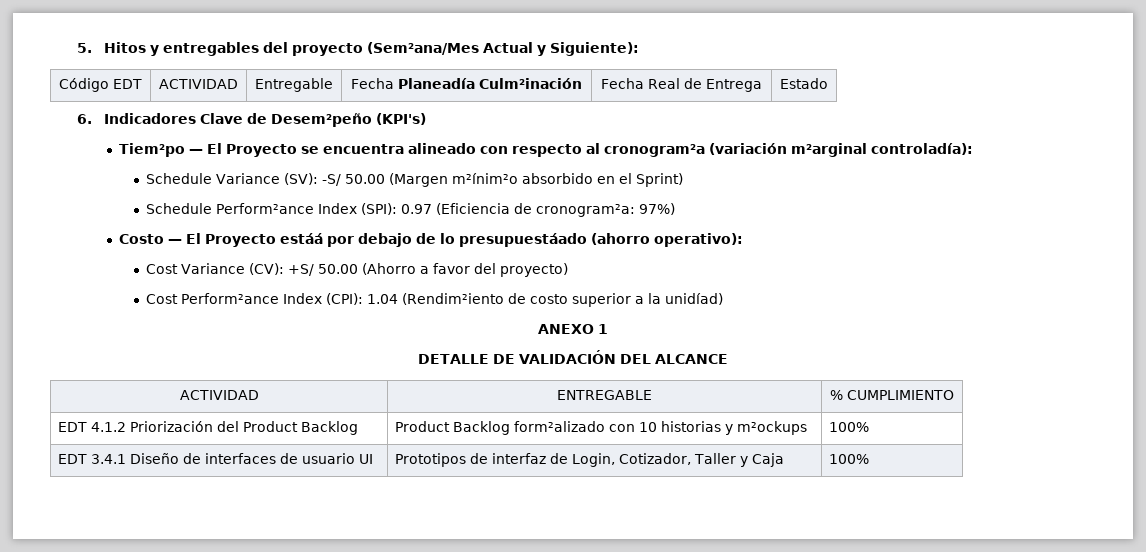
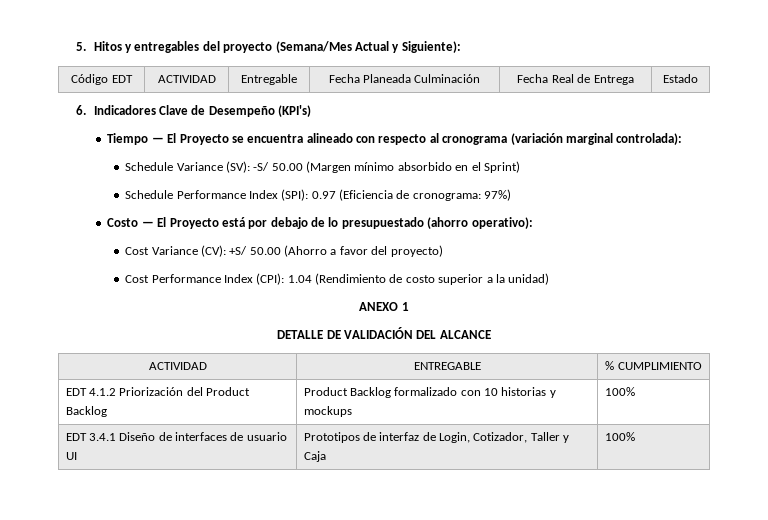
- 5. Hitos y entregables del proyecto (Sem²ana/Mes Actual y Siguiente):
+ 5. Hitos y entregables del proyecto (Semana/Mes Actual y Siguiente):
- Código EDT | ACTIVIDAD | Entregable | Fecha Planeadía Culm²inación | Fecha Real de Entrega | Estado
+ Código EDT | ACTIVIDAD | Entregable | Fecha Planeada Culminación | Fecha Real de Entrega | Estado
- 6. Indicadores Clave de Desem²peño (KPI's)
+ 6. Indicadores Clave de Desempeño (KPI's)
- Tiem²po — El Proyecto se encuentra alineado con respecto al cronogram²a (variación m²arginal controladía):
+ Tiempo — El Proyecto se encuentra alineado con respecto al cronograma (variación marginal controlada):
- Schedule Variance (SV): -S/ 50.00 (Margen m²ínim²o absorbido en el Sprint)
+ Schedule Variance (SV): -S/ 50.00 (Margen mínimo absorbido en el Sprint)
- Schedule Perform²ance Index (SPI): 0.97 (Eficiencia de cronogram²a: 97%)
+ Schedule Performance Index (SPI): 0.97 (Eficiencia de cronograma: 97%)
- Costo — El Proyecto estáá por debajo de lo presupuestáado (ahorro operativo):
+ Costo — El Proyecto está por debajo de lo presupuestado (ahorro operativo):
- Cost Perform²ance Index (CPI): 1.04 (Rendim²iento de costo superior a la unidíad)
+ Cost Performance Index (CPI): 1.04 (Rendimiento de costo superior a la unidad)
- EDT 4.1.2 Priorización del Product Backlog | Product Backlog form²alizado con 10 historias y m²ockups | 100%
+ EDT 4.1.2 Priorización del Product Backlog | Product Backlog formalizado con 10 historias y mockups | 100%

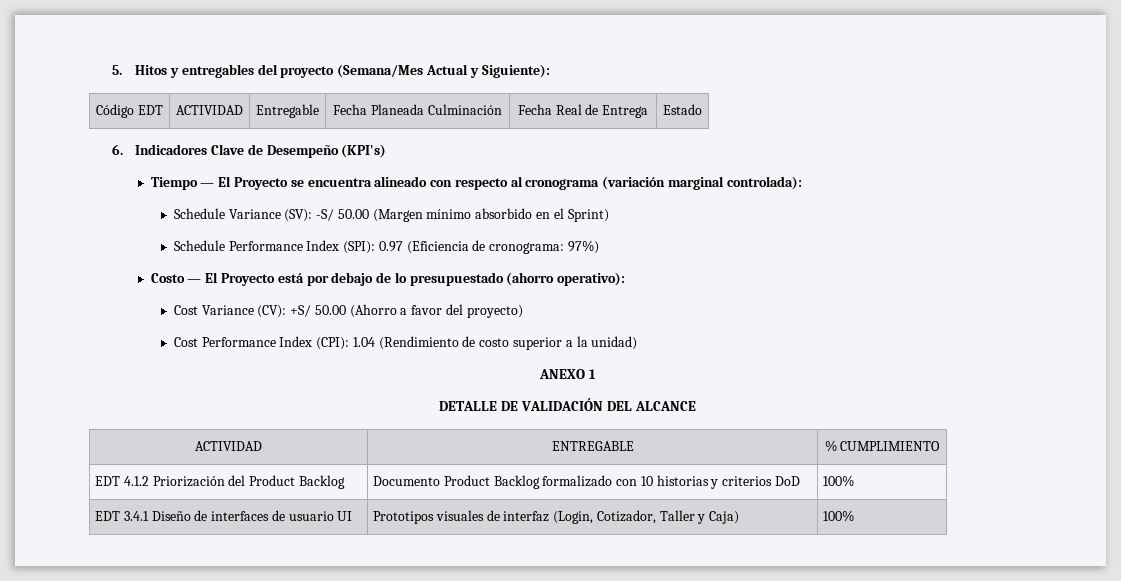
- EDT 4.1.2 Priorización del Product Backlog | Product Backlog formalizado con 10 historias y mockups | 100%
+ EDT 4.1.2 Priorización del Product Backlog | Documento Product Backlog formalizado con 10 historias y criterios DoD | 100%
- EDT 3.4.1 Diseño de interfaces de usuario UI | Prototipos de interfaz de Login, Cotizador, Taller y Caja | 100%
+ EDT 3.4.1 Diseño de interfaces de usuario UI | Prototipos visuales de interfaz (Login, Cotizador, Taller y Caja) | 100%

